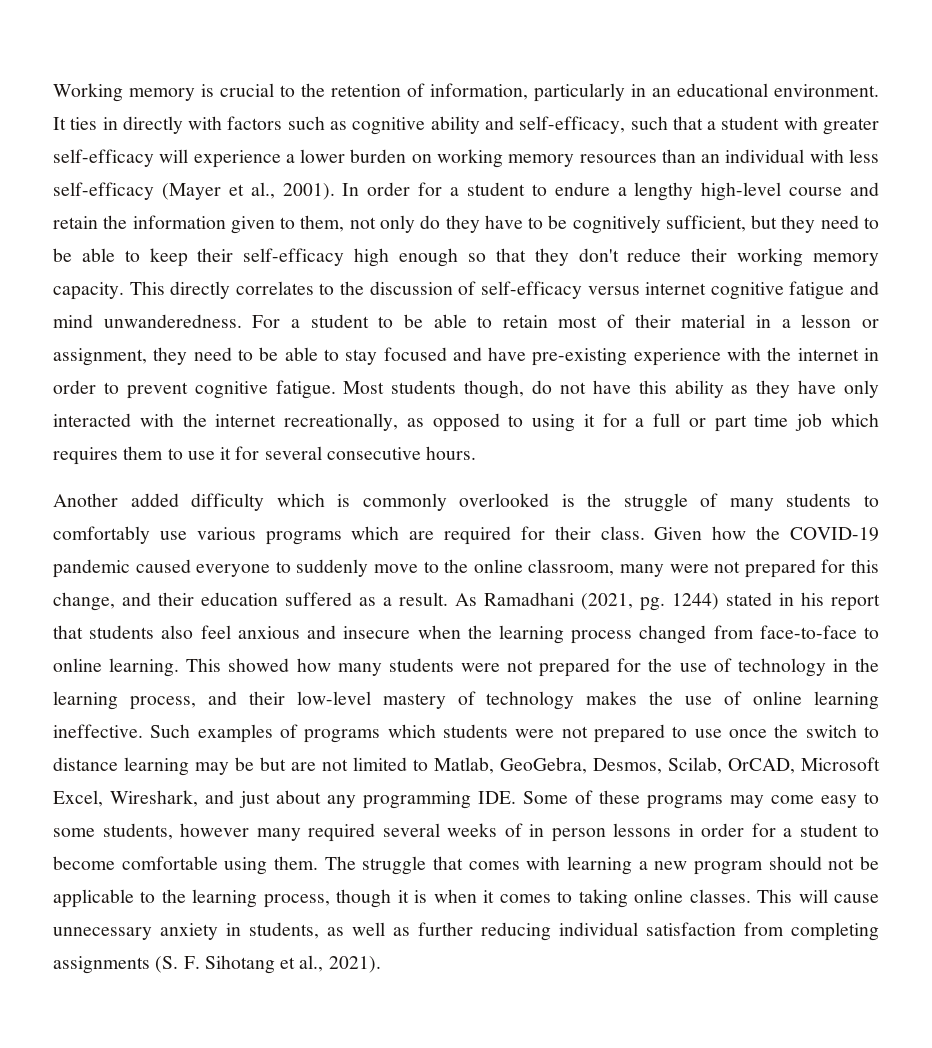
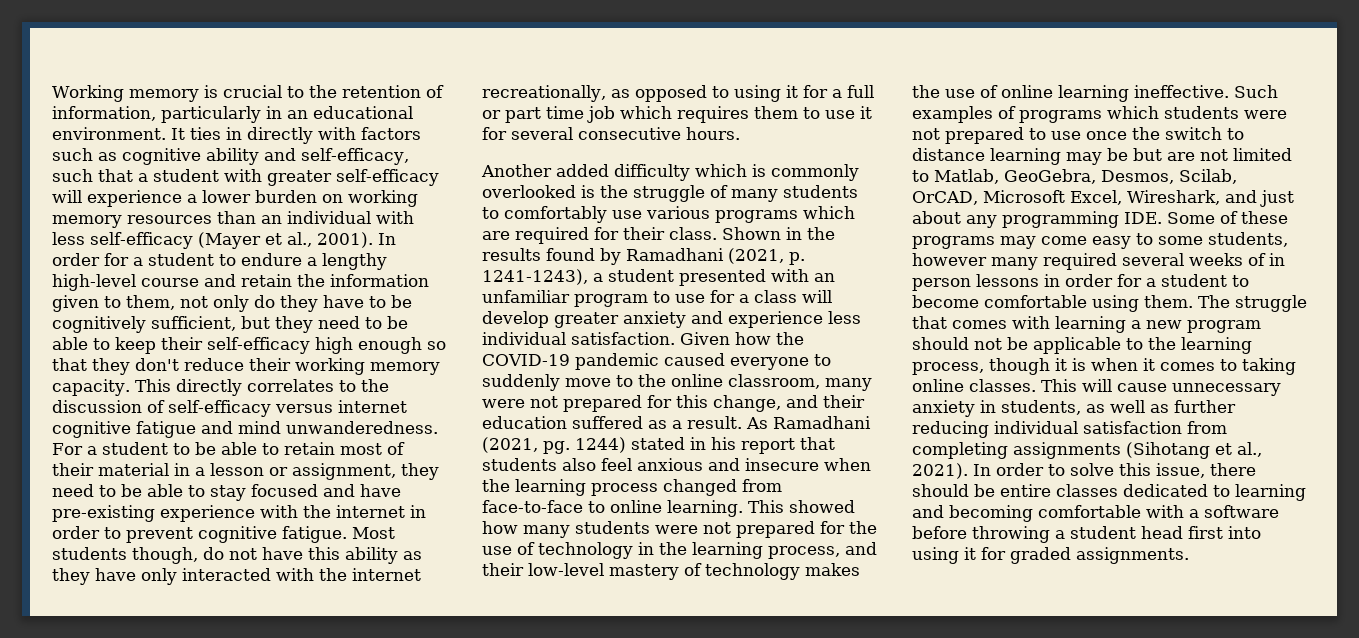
+ Shown in the results found by Ramadhani (2021, p. 1241-1243), a student presented with an unfamiliar program to use for a class will develop greater anxiety and experience less individual satisfaction.
- This will cause unnecessary anxiety in students, as well as further reducing individual satisfaction from completing assignments (S. F. Sihotang et al., 2021).
+ This will cause unnecessary anxiety in students, as well as further reducing individual satisfaction from completing assignments (Sihotang et al., 2021). In order to solve this issue, there should be entire classes dedicated to learning and becoming comfortable with a software before throwing a student head first into using it for graded assignments.

